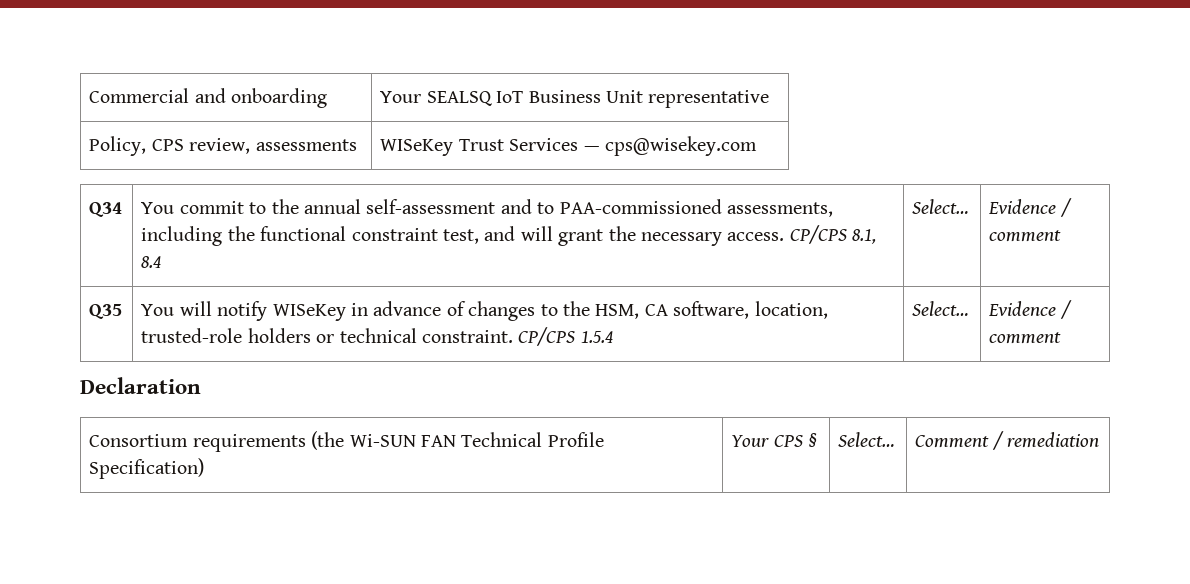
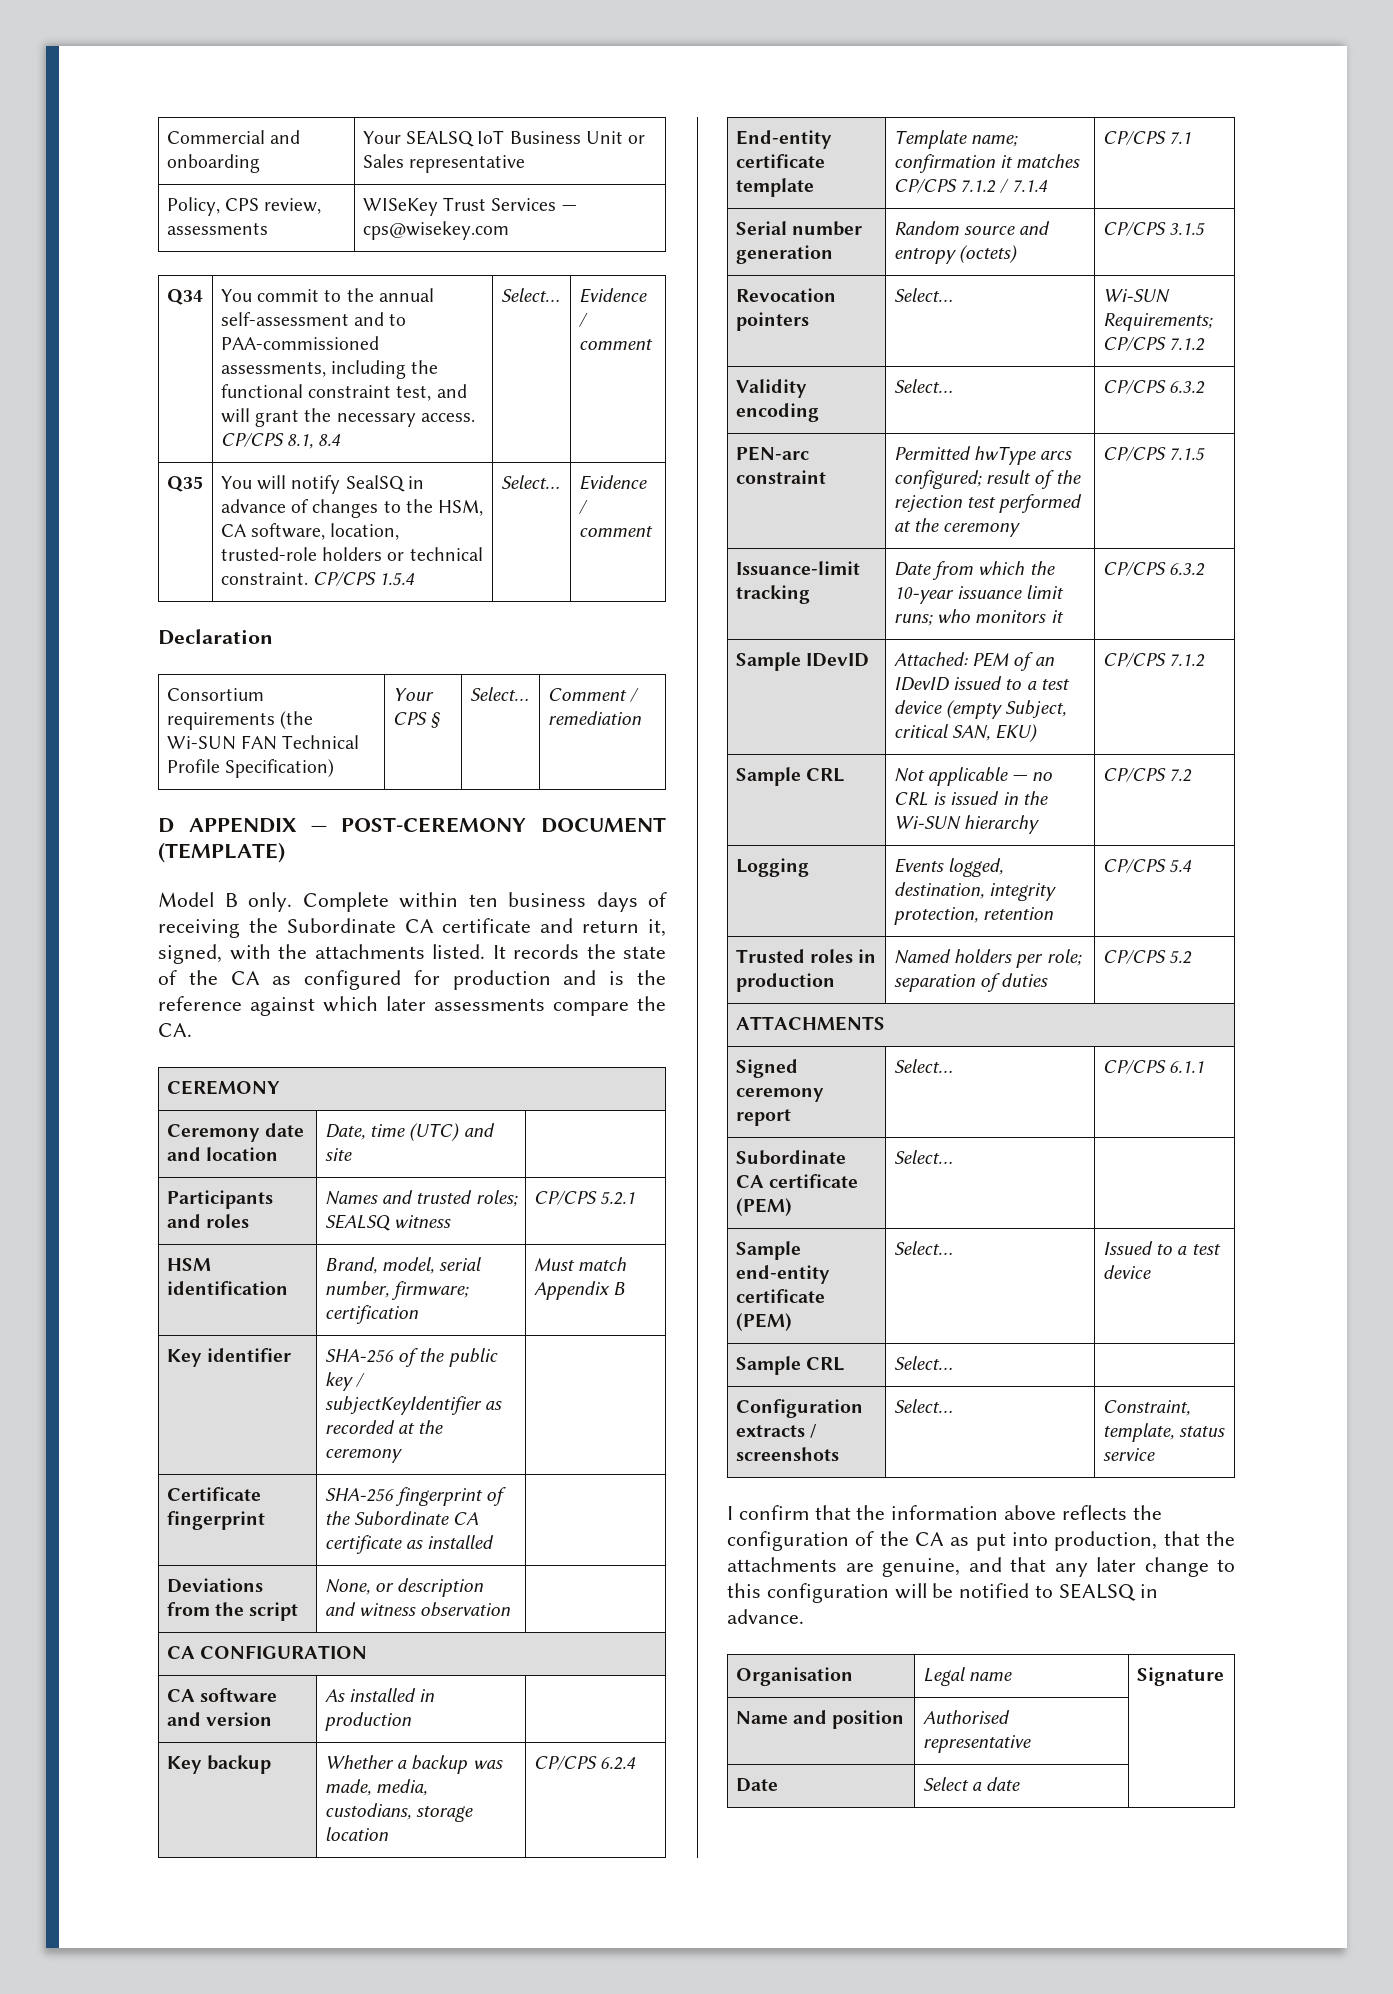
- Commercial and onboarding | Your SEALSQ IoT Business Unit representative
+ Commercial and onboarding | Your SEALSQ IoT Business Unit or Sales representative
- Q35 | You will notify WISeKey in advance of changes to the HSM, CA software, location, trusted-role holders or technical constraint. CP/CPS 1.5.4 | Select… | Evidence / comment
+ Q35 | You will notify SealSQ in advance of changes to the HSM, CA software, location, trusted-role holders or technical constraint. CP/CPS 1.5.4 | Select… | Evidence / comment
+ D APPENDIX — POST-CEREMONY DOCUMENT (TEMPLATE)
+ Model B only. Complete within ten business days of receiving the Subordinate CA certificate and return it, signed, with the attachments listed. It records the state of the CA as configured for production and is the reference against which later assessments compare the CA.
+ CEREMONY
+ Ceremony date and location | Date, time (UTC) and site |
+ Participants and roles | Names and trusted roles; SEALSQ witness | CP/CPS 5.2.1
+ HSM identification | Brand, model, serial number, firmware; certification | Must match Appendix B
+ Key identifier | SHA-256 of the public key / subjectKeyIdentifier as recorded at the ceremony |
+ Certificate fingerprint | SHA-256 fingerprint of the Subordinate CA certificate as installed |
+ Deviations from the script | None, or description and witness observation |
+ CA CONFIGURATION
+ CA software and version | As installed in production |
+ Key backup | Whether a backup was made, media, custodians, storage location | CP/CPS 6.2.4
+ End-entity certificate template | Template name; confirmation it matches CP/CPS 7.1.2 / 7.1.4 | CP/CPS 7.1
+ Serial number generation | Random source and entropy (octets) | CP/CPS 3.1.5
+ Revocation pointers | Select… | Wi-SUN Requirements; CP/CPS 7.1.2
+ Validity encoding | Select… | CP/CPS 6.3.2
+ PEN-arc constraint | Permitted hwType arcs configured; result of the rejection test performed at the ceremony | CP/CPS 7.1.5
+ Issuance-limit tracking | Date from which the 10-year issuance limit runs; who monitors it | CP/CPS 6.3.2
+ Sample IDevID | Attached: PEM of an IDevID issued to a test device (empty Subject, critical SAN, EKU) | CP/CPS 7.1.2
+ Sample CRL | Not applicable — no CRL is issued in the Wi-SUN hierarchy | CP/CPS 7.2
+ Logging | Events logged, destination, integrity protection, retention | CP/CPS 5.4
+ Trusted roles in production | Named holders per role; separation of duties | CP/CPS 5.2
+ ATTACHMENTS
+ Signed ceremony report | Select… | CP/CPS 6.1.1
+ Subordinate CA certificate (PEM) | Select… |
+ Sample end-entity certificate (PEM) | Select… | Issued to a test device
+ Sample CRL | Select… |
+ Configuration extracts / screenshots | Select… | Constraint, template, status service
+ I confirm that the information above reflects the configuration of the CA as put into production, that the attachments are genuine, and that any later change to this configuration will be notified to SEALSQ in advance.
+ Organisation | Legal name | Signature
+ Name and position | Authorised representative |
+ Date | Select a date |

